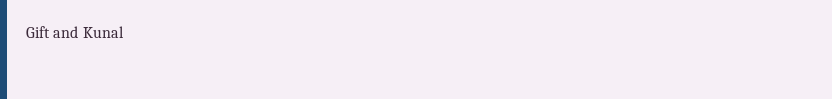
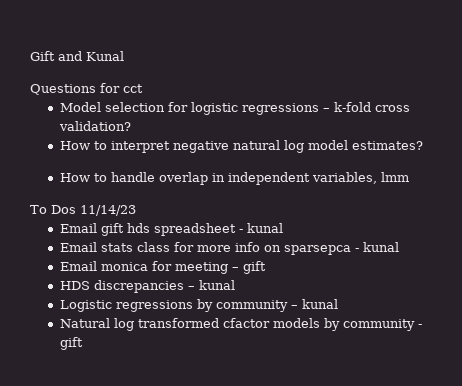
+ Questions for cct
+ Model selection for logistic regressions – k-fold cross validation?
+ How to interpret negative natural log model estimates?
+ How to handle overlap in independent variables, lmm
+ To Dos 11/14/23
+ Email gift hds spreadsheet - kunal
+ Email stats class for more info on sparsepca - kunal
+ Email monica for meeting – gift
+ HDS discrepancies – kunal
+ Logistic regressions by community – kunal
+ Natural log transformed cfactor models by community - gift

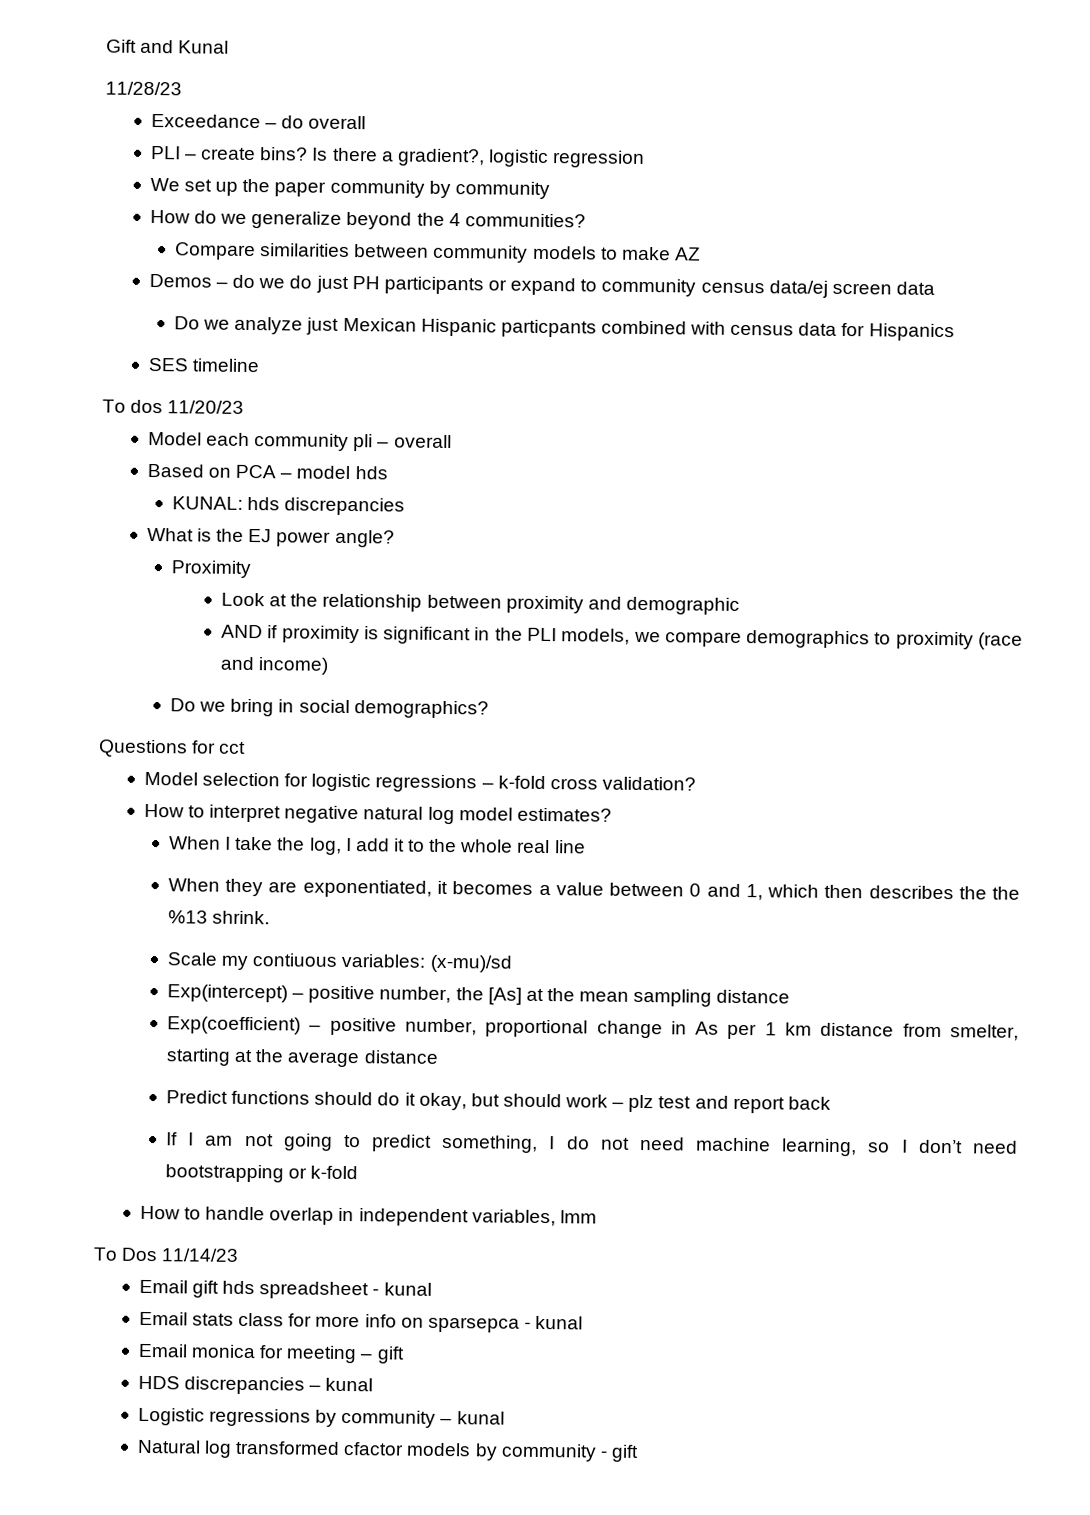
+ 11/28/23
+ Exceedance – do overall
+ PLI – create bins? Is there a gradient?, logistic regression
+ We set up the paper community by community
+ How do we generalize beyond the 4 communities?
+ Compare similarities between community models to make AZ
+ Demos – do we do just PH participants or expand to community census data/ej screen data
+ Do we analyze just Mexican Hispanic particpants combined with census data for Hispanics
+ SES timeline
+ To dos 11/20/23
+ Model each community pli – overall
+ Based on PCA – model hds
+ KUNAL: hds discrepancies
+ What is the EJ power angle?
+ Proximity
+ Look at the relationship between proximity and demographic
+ AND if proximity is significant in the PLI models, we compare demographics to proximity (race and income)
+ Do we bring in social demographics?
+ When I take the log, I add it to the whole real line
+ When they are exponentiated, it becomes a value between 0 and 1, which then describes the the %13 shrink.
+ Scale my contiuous variables: (x-mu)/sd
+ Exp(intercept) – positive number, the [As] at the mean sampling distance
+ Exp(coefficient) – positive number, proportional change in As per 1 km distance from smelter, starting at the average distance
+ Predict functions should do it okay, but should work – plz test and report back
+ If I am not going to predict something, I do not need machine learning, so I don’t need bootstrapping or k-fold

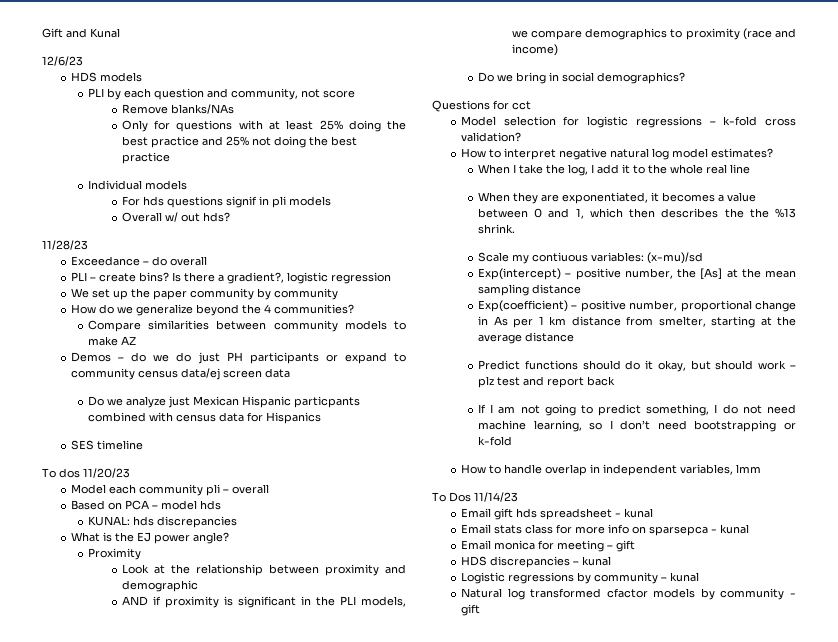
+ 12/6/23
+ HDS models
+ PLI by each question and community, not score
+ Remove blanks/NAs
+ Only for questions with at least 25% doing the best practice and 25% not doing the best practice
+ Individual models
+ For hds questions signif in pli models
+ Overall w/ out hds?

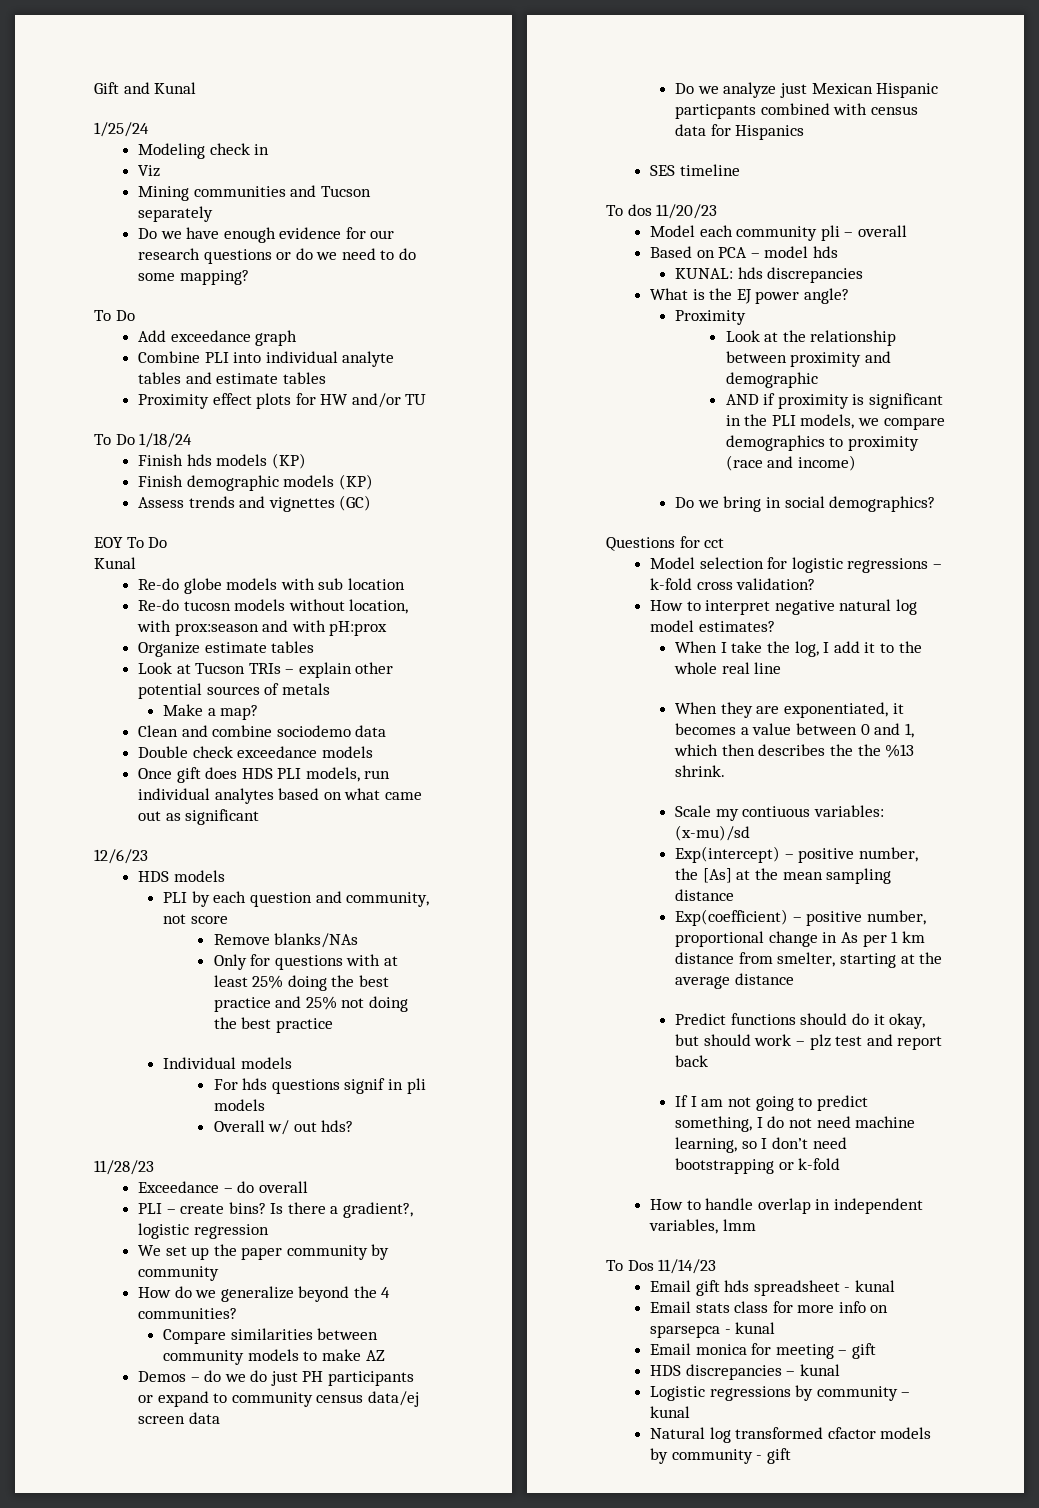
+ 1/25/24
+ Modeling check in
+ Viz
+ Mining communities and Tucson separately
+ Do we have enough evidence for our research questions or do we need to do some mapping?
+ To Do
+ Add exceedance graph
+ Combine PLI into individual analyte tables and estimate tables
+ Proximity effect plots for HW and/or TU
+ To Do 1/18/24
+ Finish hds models (KP)
+ Finish demographic models (KP)
+ Assess trends and vignettes (GC)
+ EOY To Do
+ Kunal
+ Re-do globe models with sub location
+ Re-do tucosn models without location, with prox:season and with pH:prox
+ Organize estimate tables
+ Look at Tucson TRIs – explain other potential sources of metals
+ Make a map?
+ Clean and combine sociodemo data
+ Double check exceedance models
+ Once gift does HDS PLI models, run individual analytes based on what came out as significant

